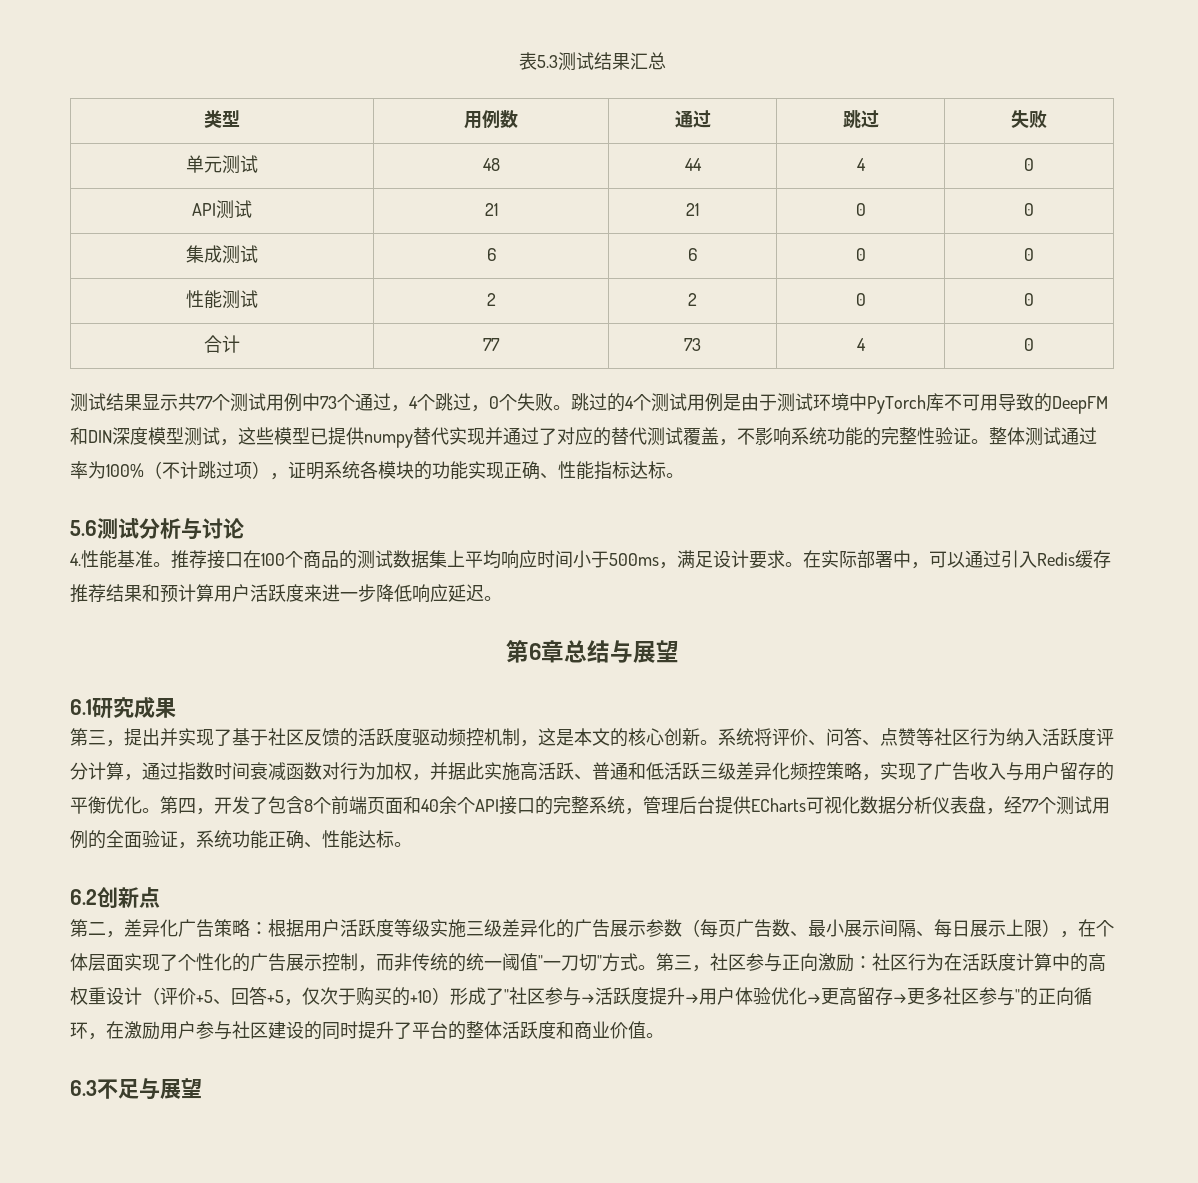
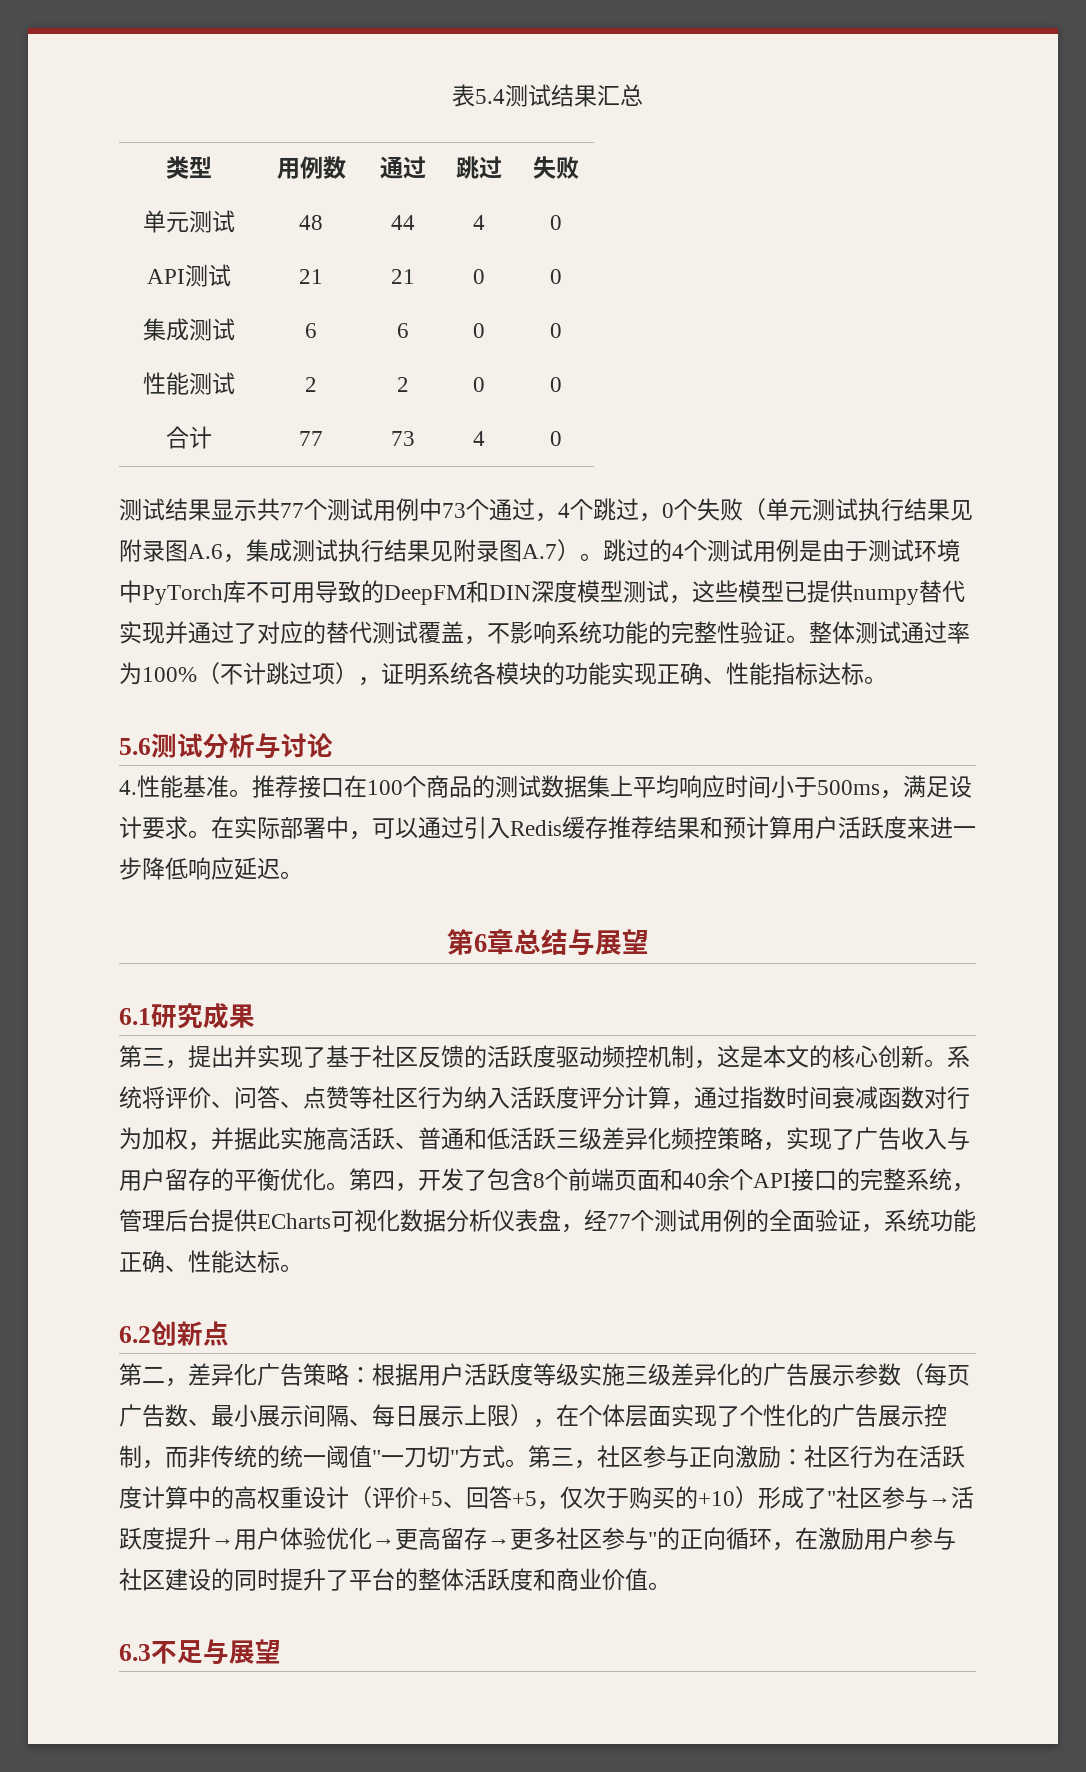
- 表5.3测试结果汇总
+ 表5.4测试结果汇总
- 测试结果显示共77个测试用例中73个通过，4个跳过，0个失败。
+ 测试结果显示共77个测试用例中73个通过，4个跳过，0个失败（单元测试执行结果见附录图A.6，集成测试执行结果见附录图A.7）。

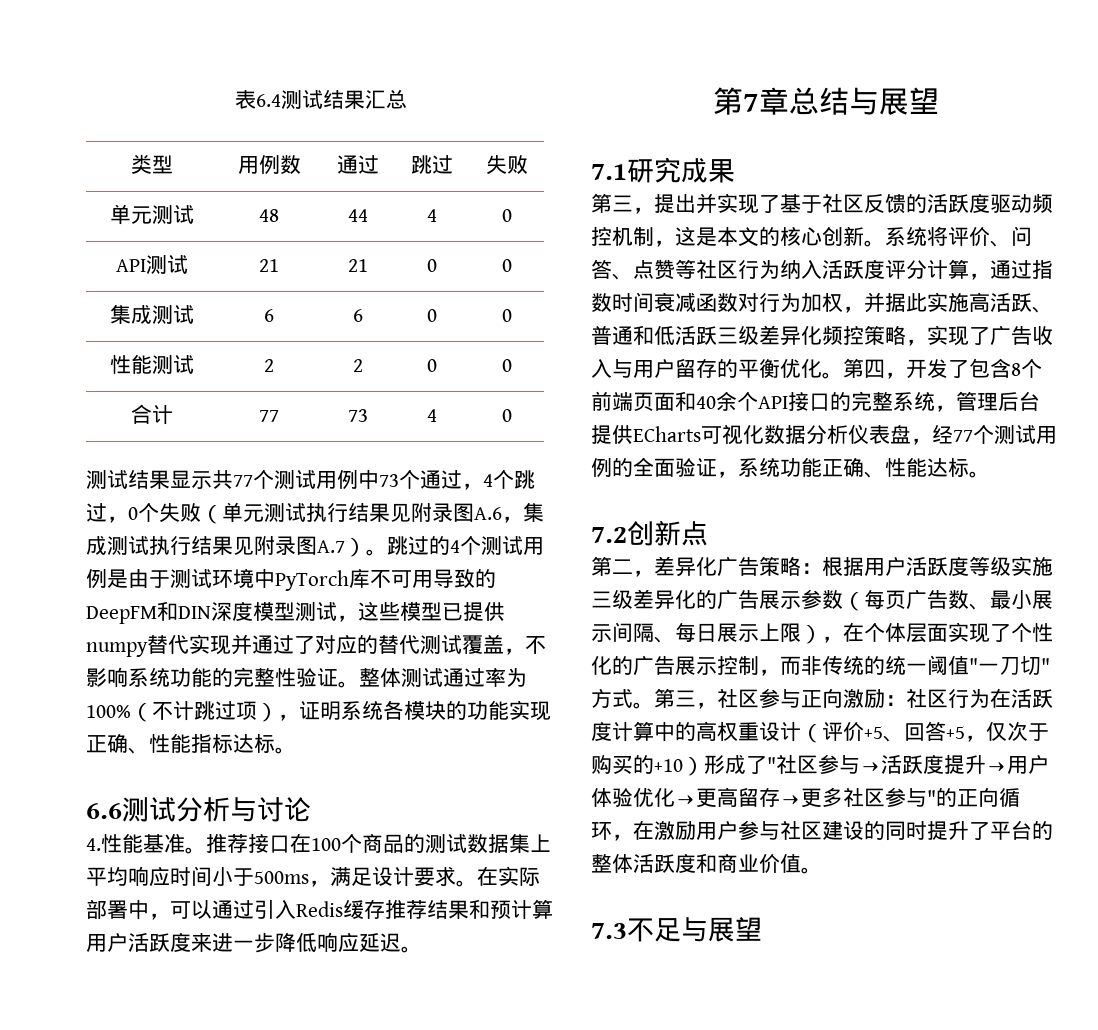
- 表5.4测试结果汇总
+ 表6.4测试结果汇总
- 5.6测试分析与讨论
+ 6.6测试分析与讨论
- 第6章总结与展望
+ 第7章总结与展望
- 6.1研究成果
+ 7.1研究成果
- 6.2创新点
+ 7.2创新点
- 6.3不足与展望
+ 7.3不足与展望

